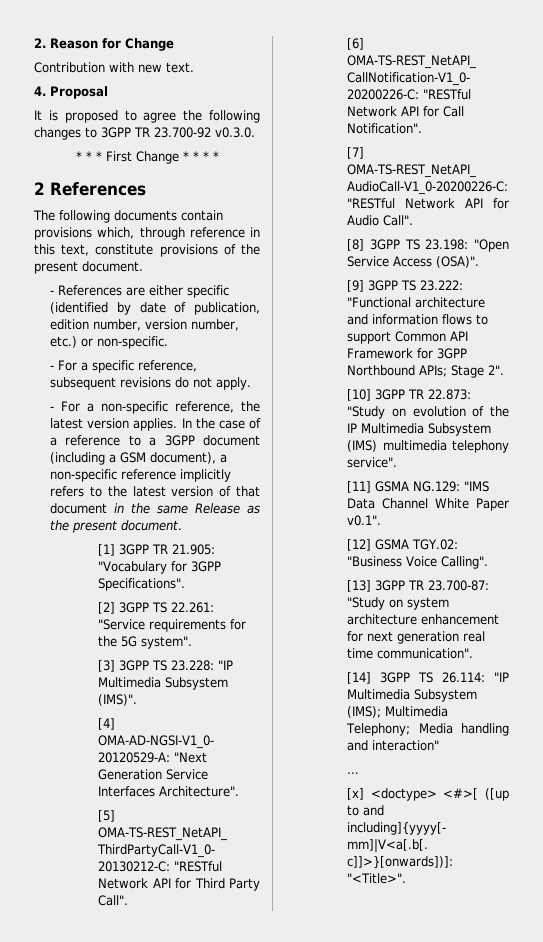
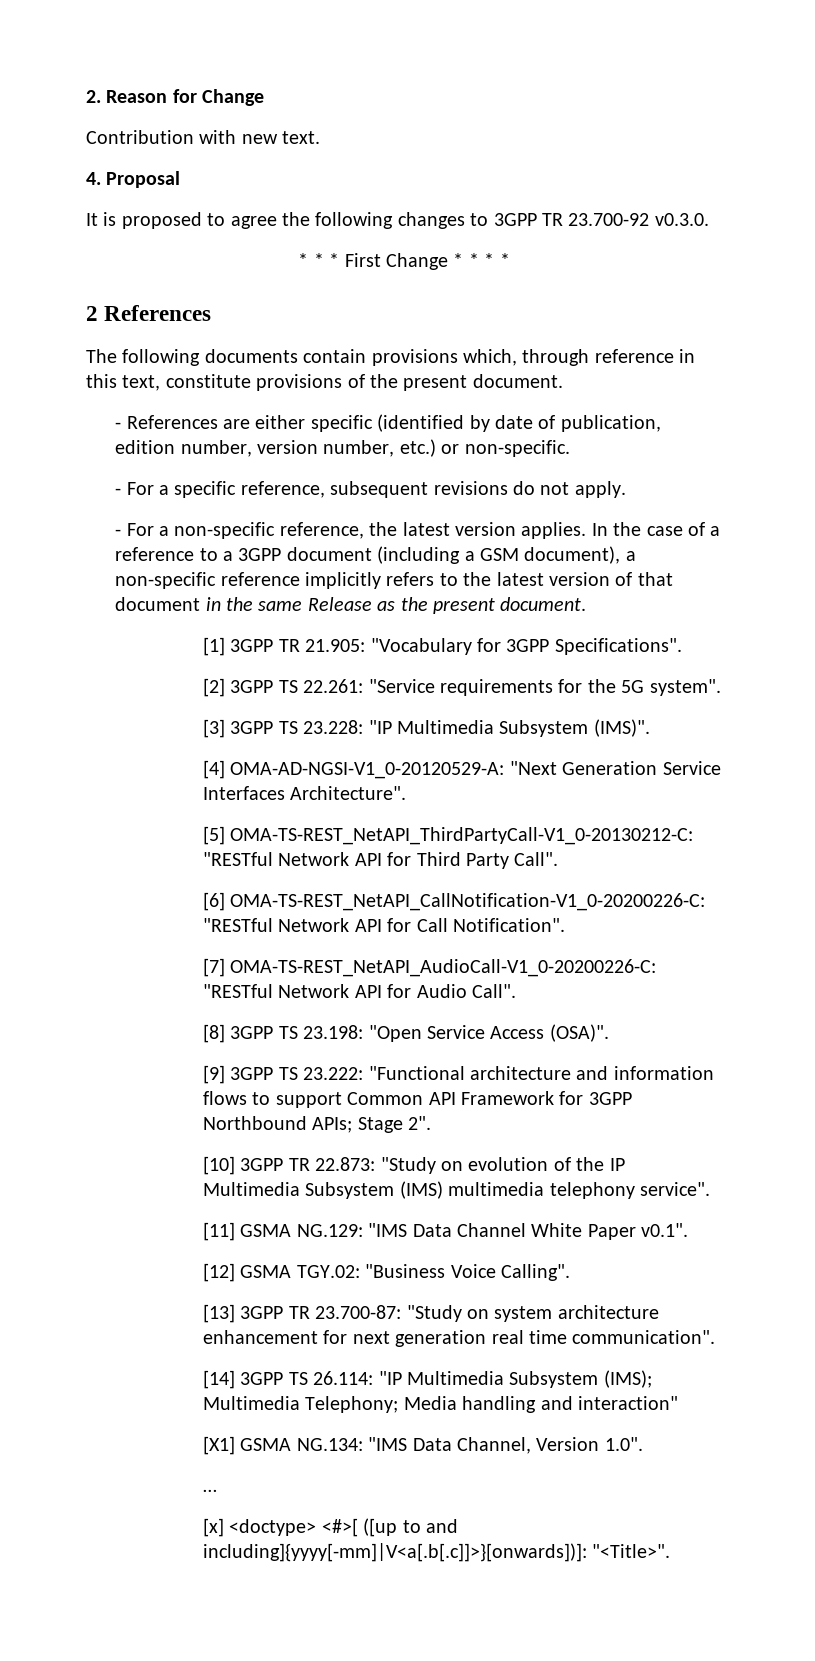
+ [X1] GSMA NG.134: "IMS Data Channel, Version 1.0".

